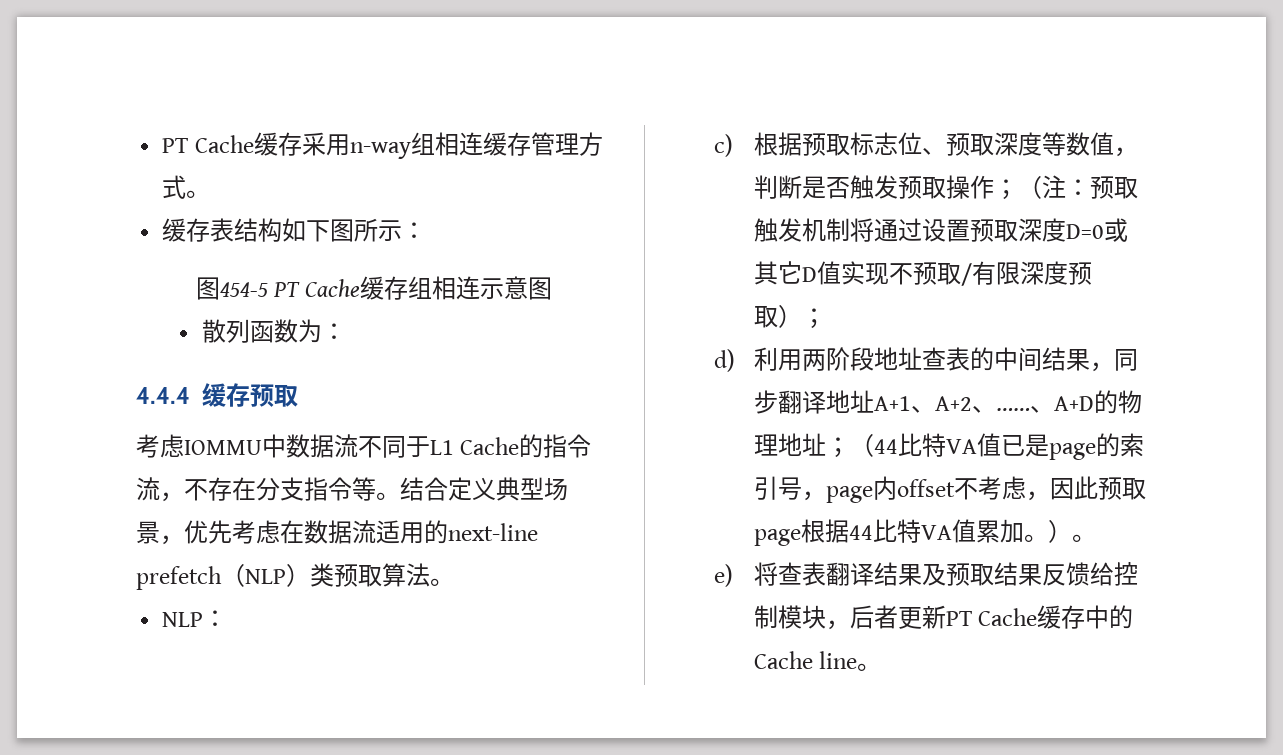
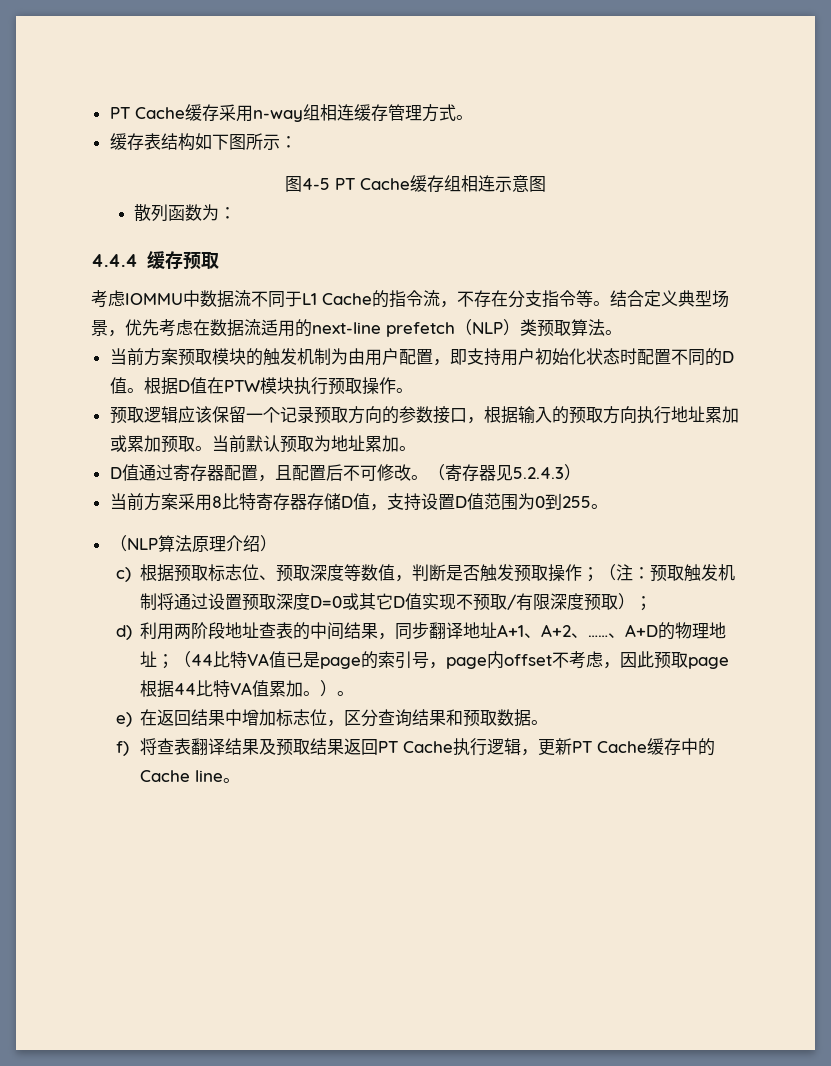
- 图454-5 PT Cache缓存组相连示意图
+ 图4-5 PT Cache缓存组相连示意图
- NLP：
+ 当前方案预取模块的触发机制为由用户配置，即支持用户初始化状态时配置不同的D值。根据D值在PTW模块执行预取操作。
+ 预取逻辑应该保留一个记录预取方向的参数接口，根据输入的预取方向执行地址累加或累加预取。当前默认预取为地址累加。
+ D值通过寄存器配置，且配置后不可修改。（寄存器见5.2.4.3）
+ 当前方案采用8比特寄存器存储D值，支持设置D值范围为0到255。
+ （NLP算法原理介绍）
- e)将查表翻译结果及预取结果反馈给控制模块，后者更新PT Cache缓存中的Cache line。
+ e)在返回结果中增加标志位，区分查询结果和预取数据。
+ f)将查表翻译结果及预取结果返回PT Cache执行逻辑，更新PT Cache缓存中的Cache line。

